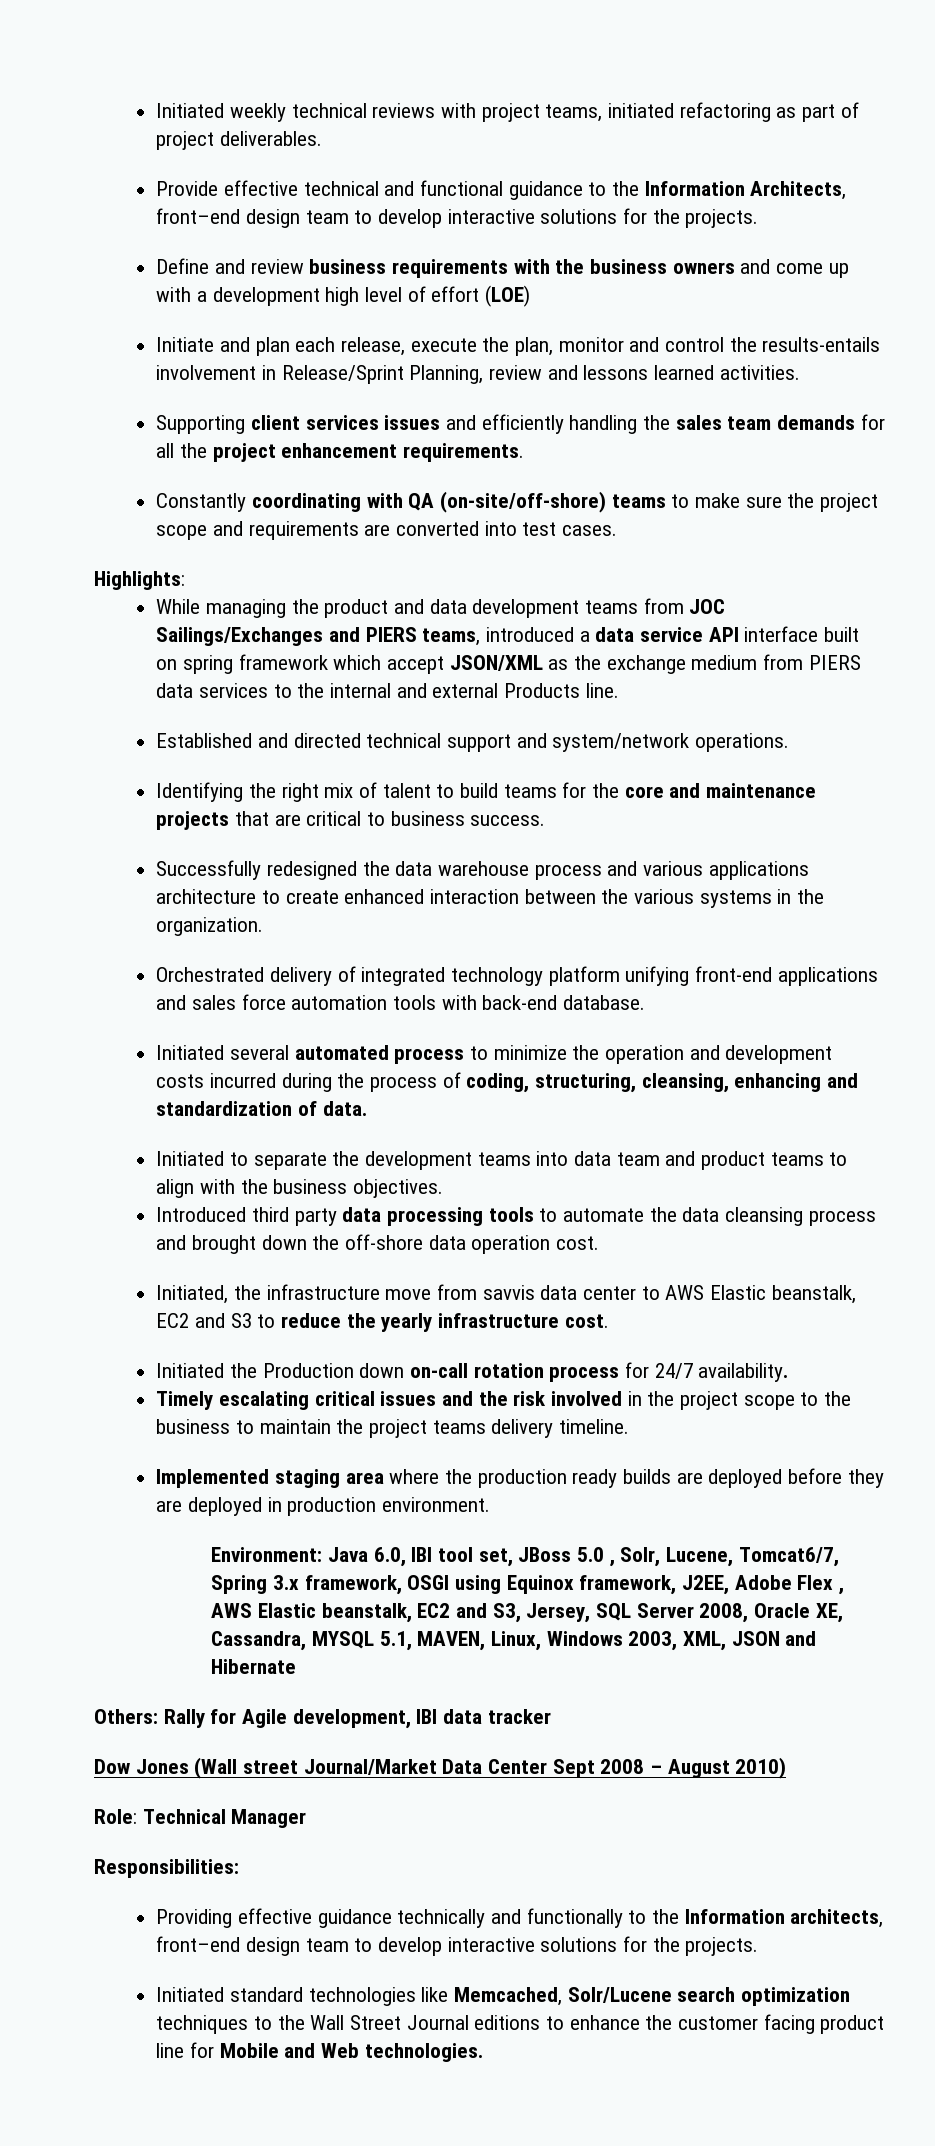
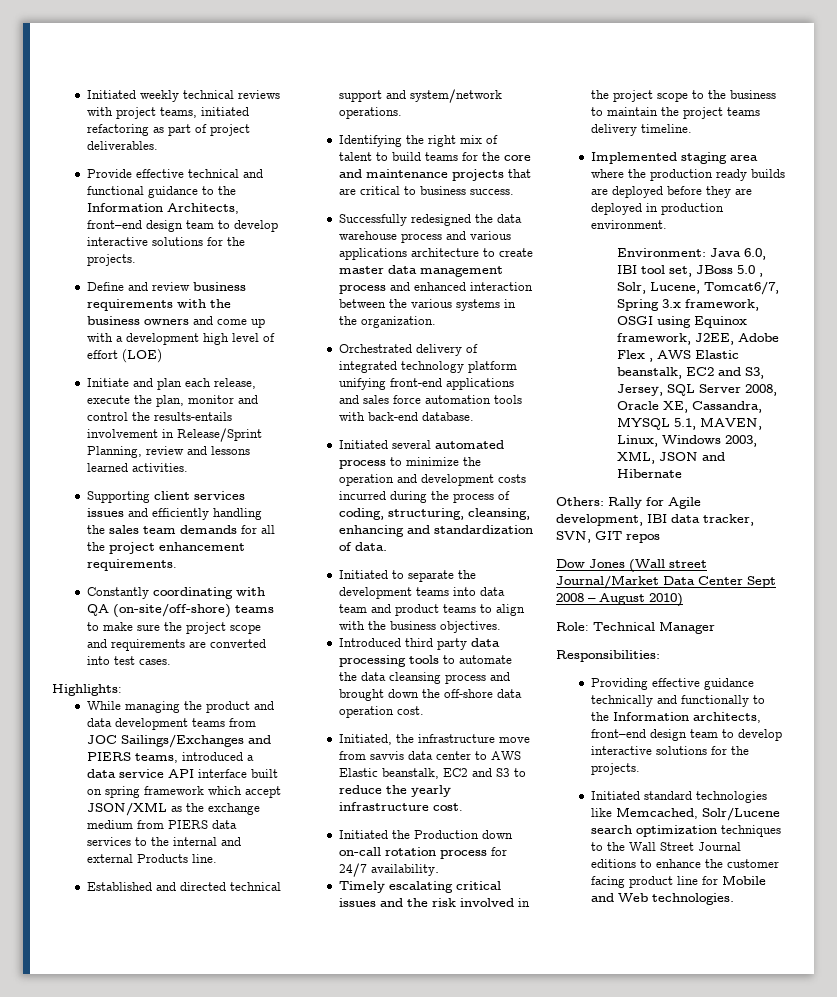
- Successfully redesigned the data warehouse process and various applications architecture to create enhanced interaction between the various systems in the organization.
+ Successfully redesigned the data warehouse process and various applications architecture to create master data management process and enhanced interaction between the various systems in the organization.
- Others: Rally for Agile development, IBI data tracker
+ Others: Rally for Agile development, IBI data tracker, SVN, GIT repos

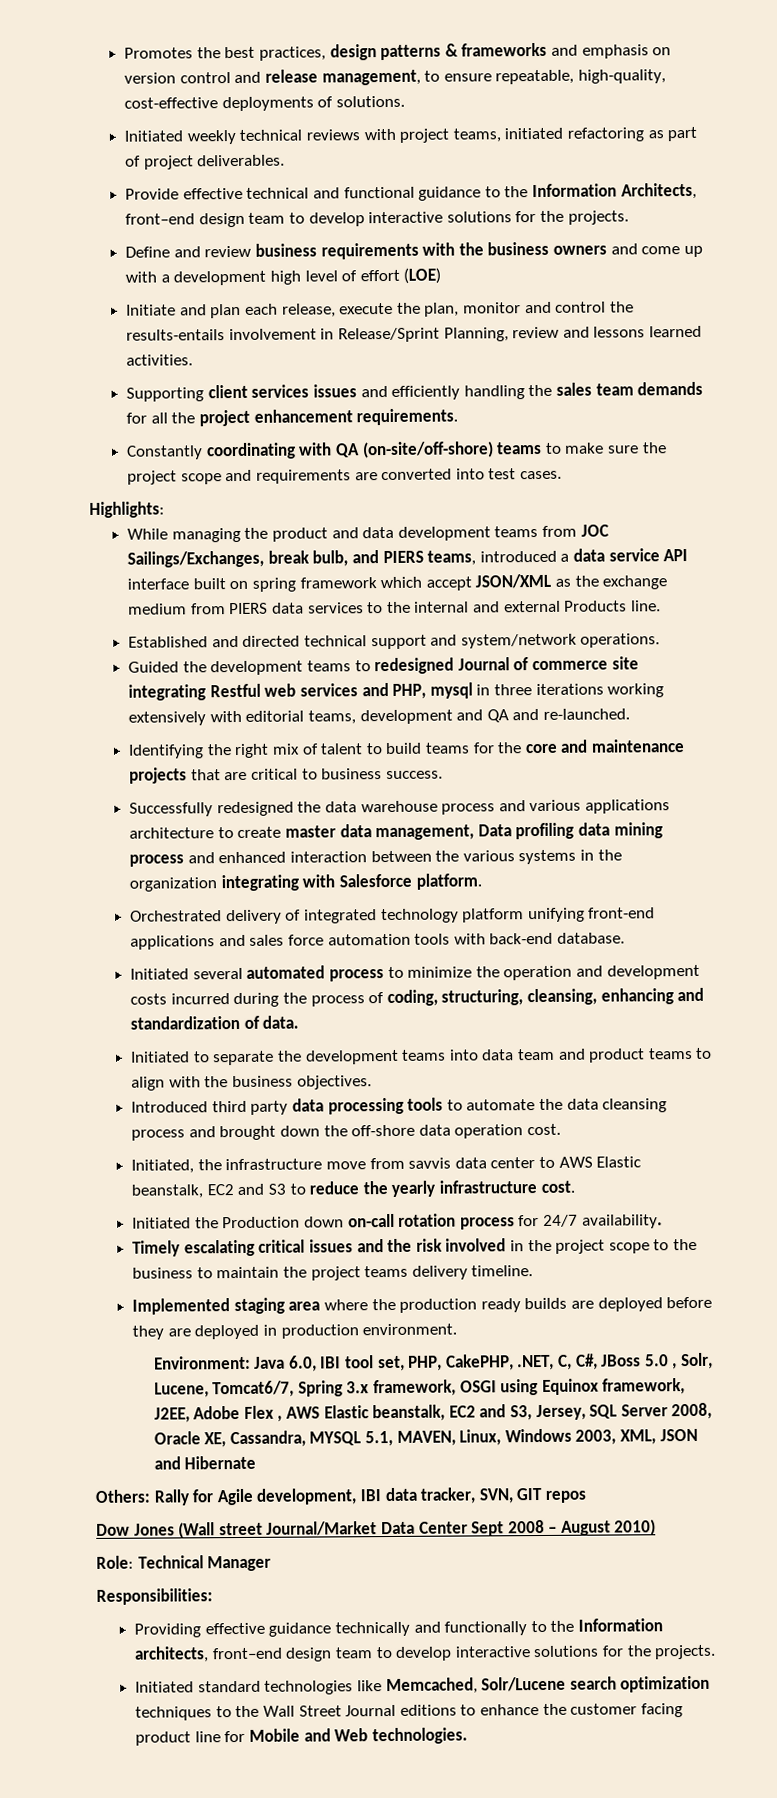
+ Promotes the best practices, design patterns & frameworks and emphasis on version control and release management, to ensure repeatable, high-quality, cost-effective deployments of solutions.
- While managing the product and data development teams from JOC Sailings/Exchanges and PIERS teams, introduced a data service API interface built on spring framework which accept JSON/XML as the exchange medium from PIERS data services to the internal and external Products line.
+ While managing the product and data development teams from JOC Sailings/Exchanges, break bulb, and PIERS teams, introduced a data service API interface built on spring framework which accept JSON/XML as the exchange medium from PIERS data services to the internal and external Products line.
+ Guided the development teams to redesigned Journal of commerce site integrating Restful web services and PHP, mysql in three iterations working extensively with editorial teams, development and QA and re-launched.
- Successfully redesigned the data warehouse process and various applications architecture to create master data management process and enhanced interaction between the various systems in the organization.
+ Successfully redesigned the data warehouse process and various applications architecture to create master data management, Data profiling data mining process and enhanced interaction between the various systems in the organization integrating with Salesforce platform.
- Environment: Java 6.0, IBI tool set, JBoss 5.0 , Solr, Lucene, Tomcat6/7, Spring 3.x framework, OSGI using Equinox framework, J2EE, Adobe Flex , AWS Elastic beanstalk, EC2 and S3, Jersey, SQL Server 2008, Oracle XE, Cassandra, MYSQL 5.1, MAVEN, Linux, Windows 2003, XML, JSON and Hibernate
+ Environment: Java 6.0, IBI tool set, PHP, CakePHP, .NET, C, C#, JBoss 5.0 , Solr, Lucene, Tomcat6/7, Spring 3.x framework, OSGI using Equinox framework, J2EE, Adobe Flex , AWS Elastic beanstalk, EC2 and S3, Jersey, SQL Server 2008, Oracle XE, Cassandra, MYSQL 5.1, MAVEN, Linux, Windows 2003, XML, JSON and Hibernate

